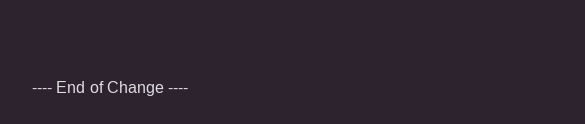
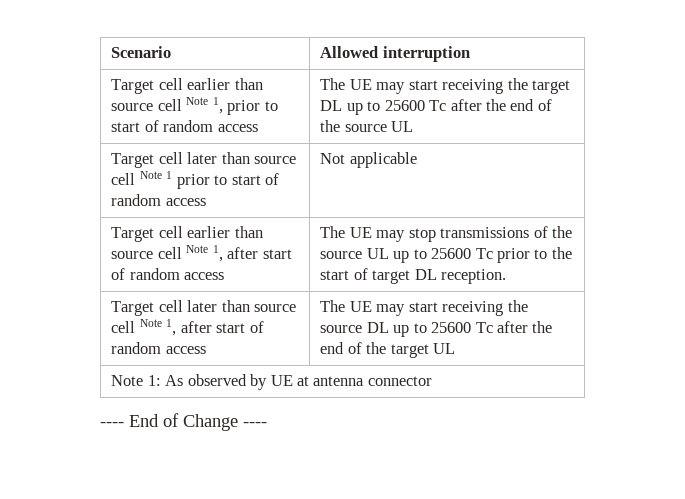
+ Scenario | Allowed interruption
+ Target cell earlier than source cell Note 1, prior to start of random access | The UE may start receiving the target DL up to 25600 Tc after the end of the source UL
+ Target cell later than source cell Note 1 prior to start of random access | Not applicable
+ Target cell earlier than source cell Note 1, after start of random access | The UE may stop transmissions of the source UL up to 25600 Tc prior to the start of target DL reception.
+ Target cell later than source cell Note 1, after start of random access | The UE may start receiving the source DL up to 25600 Tc after the end of the target UL
+ Note 1: As observed by UE at antenna connector

